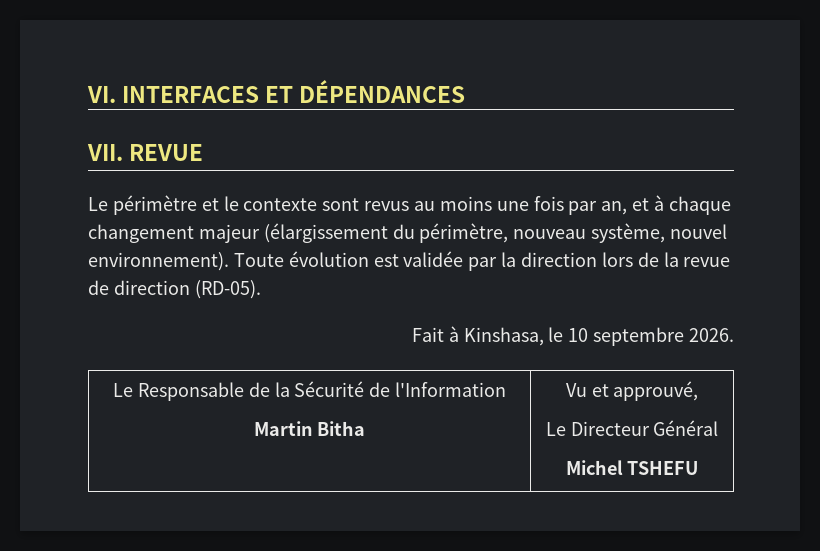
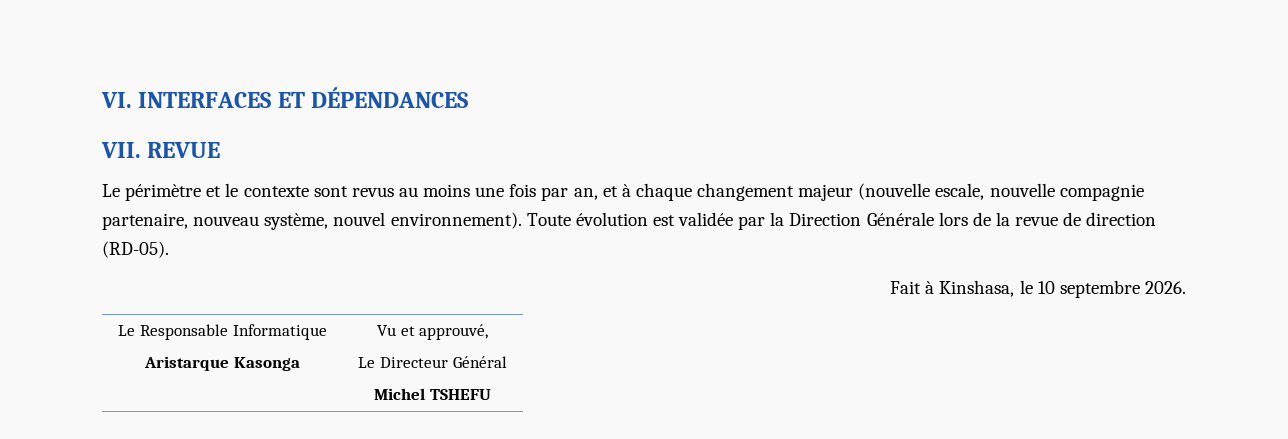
- Le périmètre et le contexte sont revus au moins une fois par an, et à chaque changement majeur (élargissement du périmètre, nouveau système, nouvel environnement).
+ Le périmètre et le contexte sont revus au moins une fois par an, et à chaque changement majeur (nouvelle escale, nouvelle compagnie partenaire, nouveau système, nouvel environnement).
- Toute évolution est validée par la direction lors de la revue de direction (RD-05).
+ Toute évolution est validée par la Direction Générale lors de la revue de direction (RD-05).
- Le Responsable de la Sécurité de l'Information
- Martin Bitha | Vu et approuvé,
+ Le Responsable Informatique
+ Aristarque Kasonga | Vu et approuvé,

